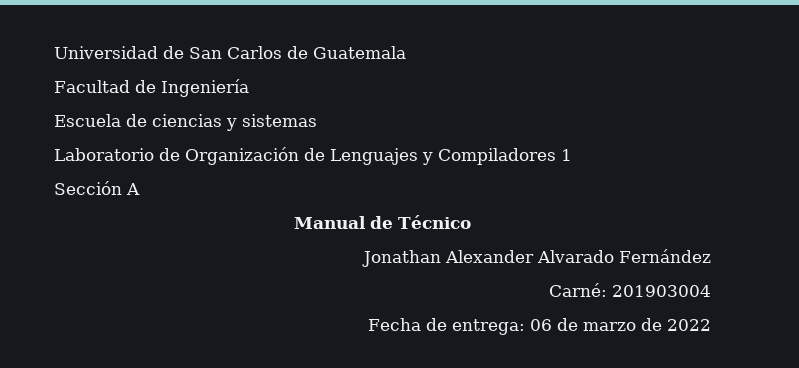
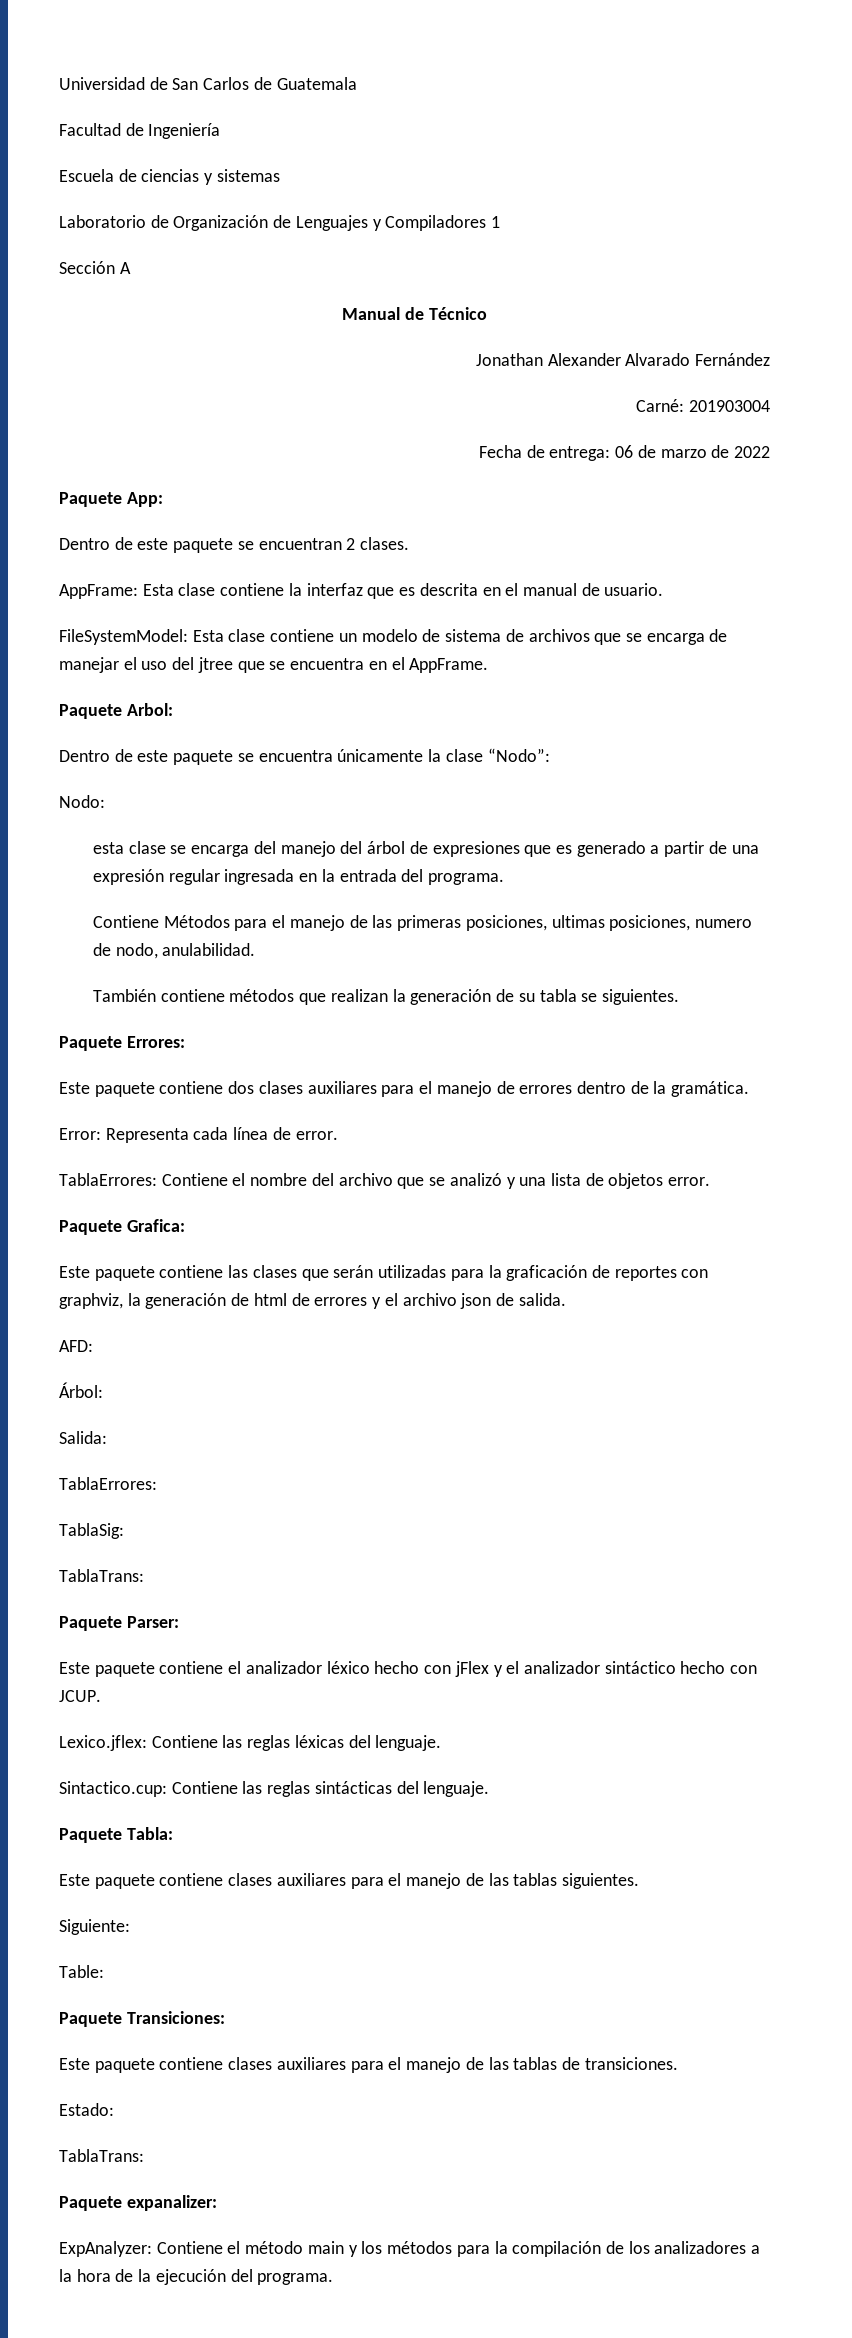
+ Paquete App:
+ Dentro de este paquete se encuentran 2 clases.
+ AppFrame: Esta clase contiene la interfaz que es descrita en el manual de usuario.
+ FileSystemModel: Esta clase contiene un modelo de sistema de archivos que se encarga de manejar el uso del jtree que se encuentra en el AppFrame.
+ Paquete Arbol:
+ Dentro de este paquete se encuentra únicamente la clase “Nodo”:
+ Nodo:
+ esta clase se encarga del manejo del árbol de expresiones que es generado a partir de una expresión regular ingresada en la entrada del programa.
+ Contiene Métodos para el manejo de las primeras posiciones, ultimas posiciones, numero de nodo, anulabilidad.
+ También contiene métodos que realizan la generación de su tabla se siguientes.
+ Paquete Errores:
+ Este paquete contiene dos clases auxiliares para el manejo de errores dentro de la gramática.
+ Error: Representa cada línea de error.
+ TablaErrores: Contiene el nombre del archivo que se analizó y una lista de objetos error.
+ Paquete Grafica:
+ Este paquete contiene las clases que serán utilizadas para la graficación de reportes con graphviz, la generación de html de errores y el archivo json de salida.
+ AFD:
+ Árbol:
+ Salida:
+ TablaErrores:
+ TablaSig:
+ TablaTrans:
+ Paquete Parser:
+ Este paquete contiene el analizador léxico hecho con jFlex y el analizador sintáctico hecho con JCUP.
+ Lexico.jflex: Contiene las reglas léxicas del lenguaje.
+ Sintactico.cup: Contiene las reglas sintácticas del lenguaje.
+ Paquete Tabla:
+ Este paquete contiene clases auxiliares para el manejo de las tablas siguientes.
+ Siguiente:
+ Table:
+ Paquete Transiciones:
+ Este paquete contiene clases auxiliares para el manejo de las tablas de transiciones.
+ Estado:
+ TablaTrans:
+ Paquete expanalizer:
+ ExpAnalyzer: Contiene el método main y los métodos para la compilación de los analizadores a la hora de la ejecución del programa.

